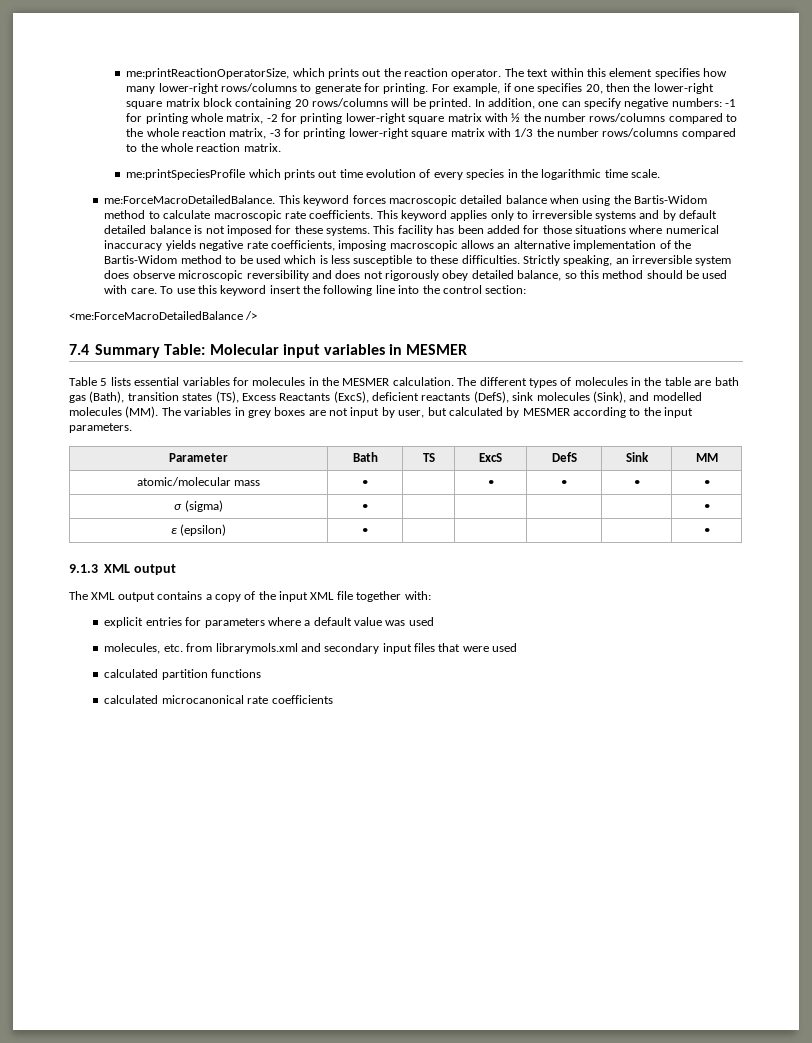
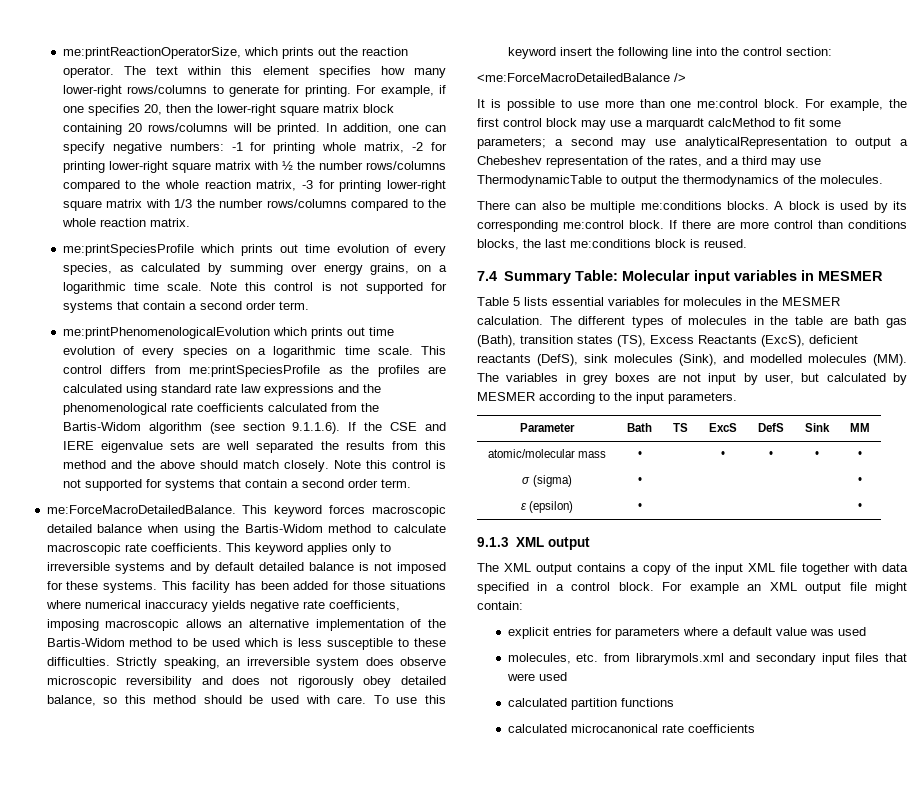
- me:printSpeciesProfile which prints out time evolution of every species in the logarithmic time scale.
+ me:printSpeciesProfile which prints out time evolution of every species, as calculated by summing over energy grains, on a logarithmic time scale. Note this control is not supported for systems that contain a second order term.
+ me:printPhenomenologicalEvolution which prints out time evolution of every species on a logarithmic time scale. This control differs from me:printSpeciesProfile as the profiles are calculated using standard rate law expressions and the phenomenological rate coefficients calculated from the Bartis-Widom algorithm (see section 9.1.1.6). If the CSE and IERE eigenvalue sets are well separated the results from this method and the above should match closely. Note this control is not supported for systems that contain a second order term.
+ It is possible to use more than one me:control block. For example, the first control block may use a marquardt calcMethod to fit some parameters; a second may use analyticalRepresentation to output a Chebeshev representation of the rates, and a third may use ThermodynamicTable to output the thermodynamics of the molecules.
+ There can also be multiple me:conditions blocks. A block is used by its corresponding me:control block. If there are more control than conditions blocks, the last me:conditions block is reused.
- The XML output contains a copy of the input XML file together with:
+ The XML output contains a copy of the input XML file together with data specified in a control block. For example an XML output file might contain:

